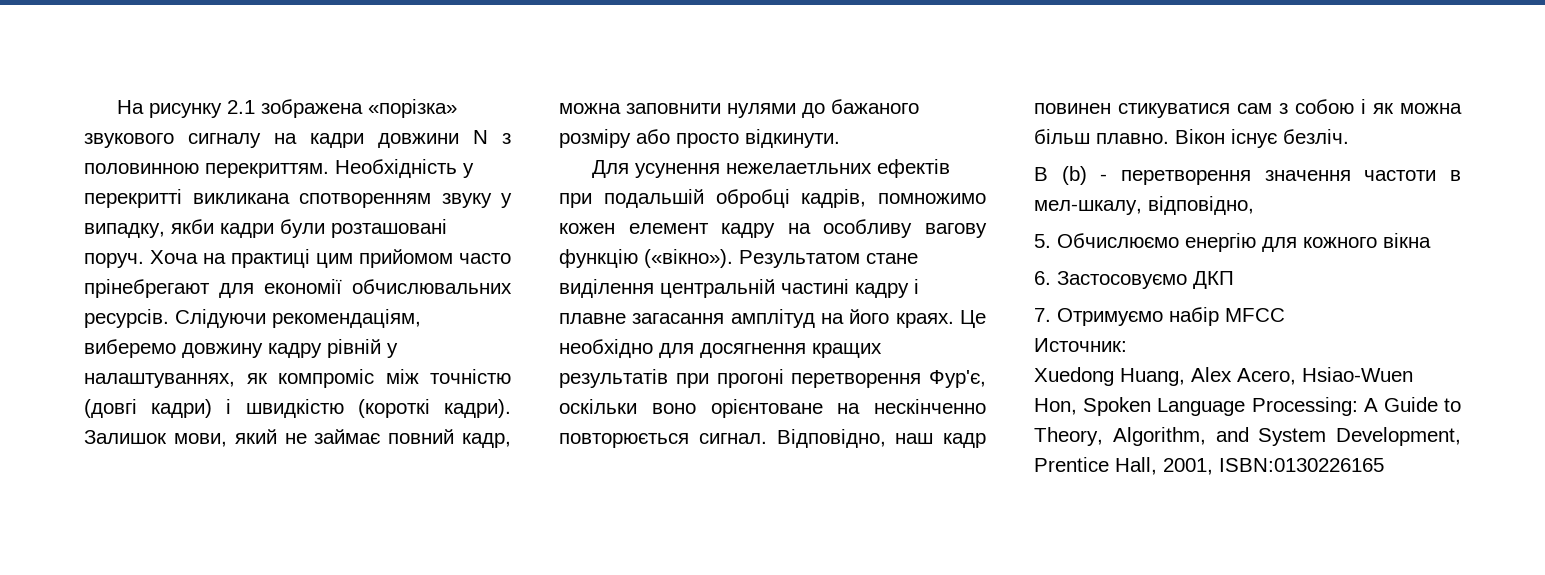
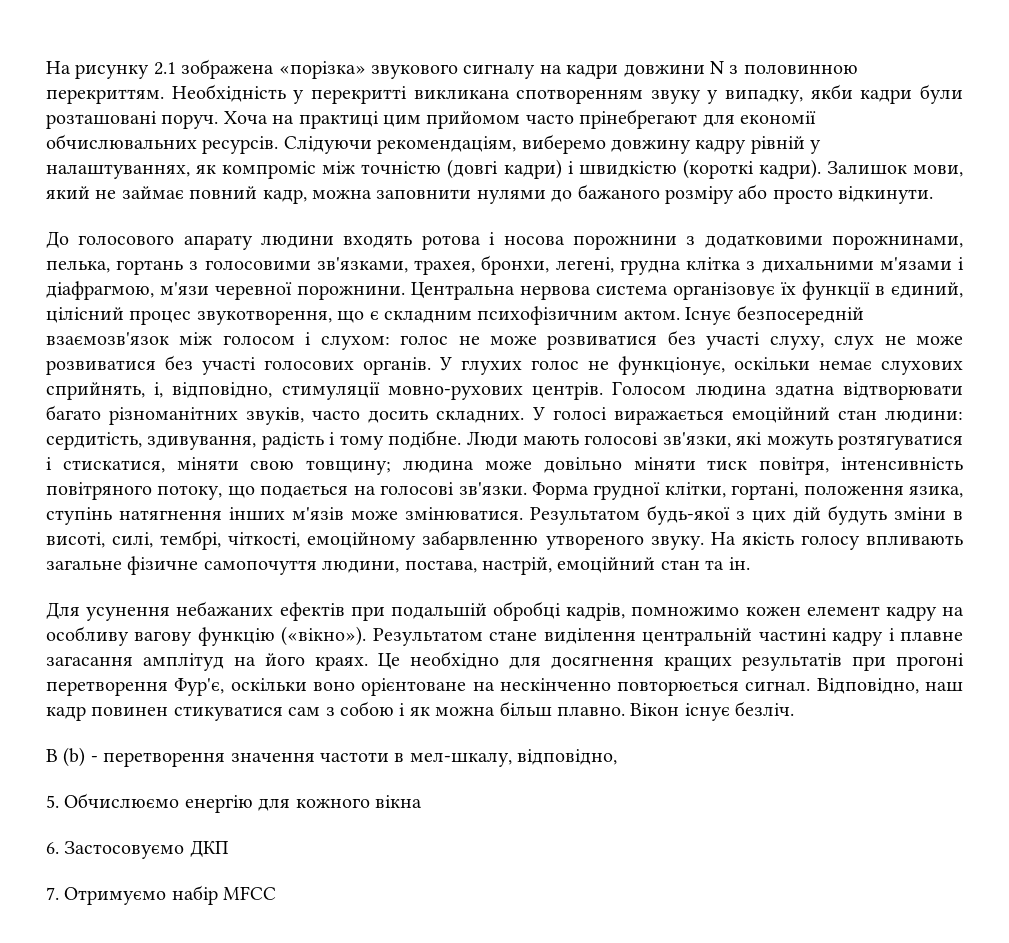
+ До голосового апарату людини входять ротова і носова порожнини з додатковими порожнинами, пелька, гортань з голосовими зв'язками, трахея, бронхи, легені, грудна клітка з дихальними м'язами і діафрагмою, м'язи черевної порожнини. Центральна нервова система організовує їх функції в єдиний, цілісний процес звукотворення, що є складним психофізичним актом. Існує безпосередній взаємозв'язок між голосом і слухом: голос не може розвиватися без участі слуху, слух не може розвиватися без участі голосових органів. У глухих голос не функціонує, оскільки немає слухових сприйнять, і, відповідно, стимуляції мовно-рухових центрів. Голосом людина здатна відтворювати багато різноманітних звуків, часто досить складних. У голосі виражається емоційний стан людини: сердитість, здивування, радість і тому подібне. Люди мають голосові зв'язки, які можуть розтягуватися і стискатися, міняти свою товщину; людина може довільно міняти тиск повітря, інтенсивність повітряного потоку, що подається на голосові зв'язки. Форма грудної клітки, гортані, положення язика, ступінь натягнення інших м'язів може змінюватися. Результатом будь-якої з цих дій будуть зміни в висоті, силі, тембрі, чіткості, емоційному забарвленню утвореного звуку. На якість голосу впливають загальне фізичне самопочуття людини, постава, настрій, емоційний стан та ін.
- Для усунення нежелаетльних ефектів при подальшій обробці кадрів, помножимо кожен елемент кадру на особливу вагову функцію («вікно»).
+ Для усунення небажаних ефектів при подальшій обробці кадрів, помножимо кожен елемент кадру на особливу вагову функцію («вікно»).
- Источник:
- Xuedong Huang, Alex Acero, Hsiao-Wuen Hon, Spoken Language Processing: A Guide to Theory, Algorithm, and System Development, Prentice Hall, 2001, ISBN:0130226165

